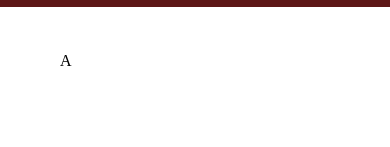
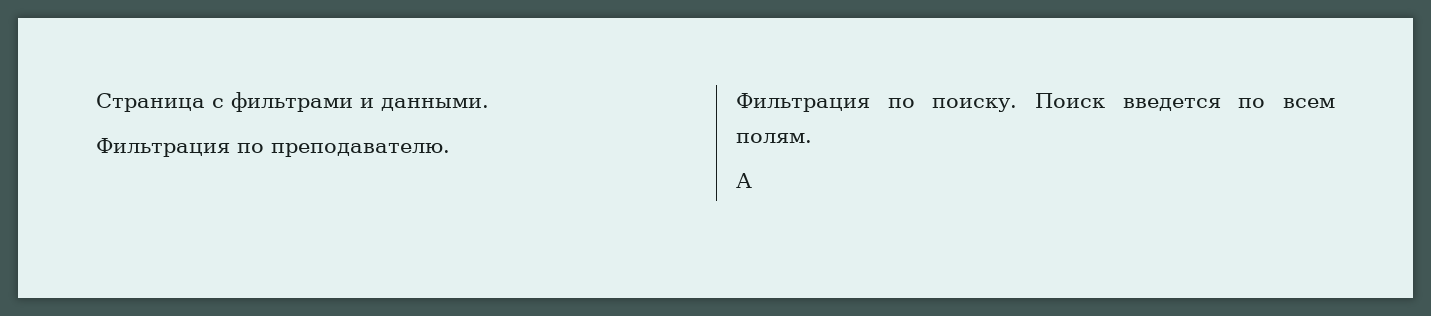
+ Страница с фильтрами и данными.
+ Фильтрация по преподавателю.
+ Фильтрация по поиску. Поиск введется по всем полям.

